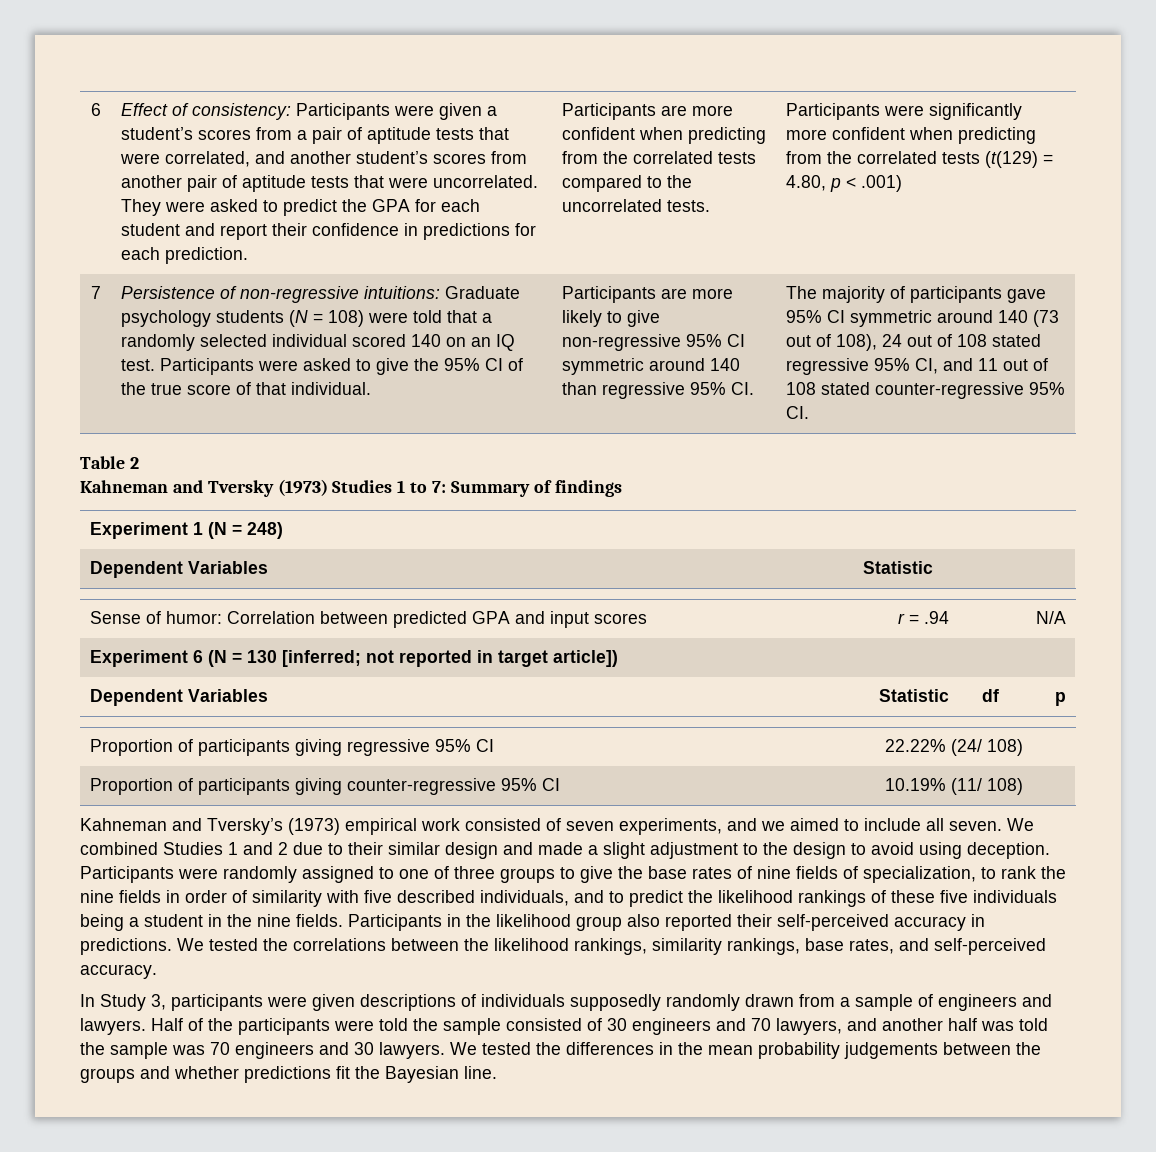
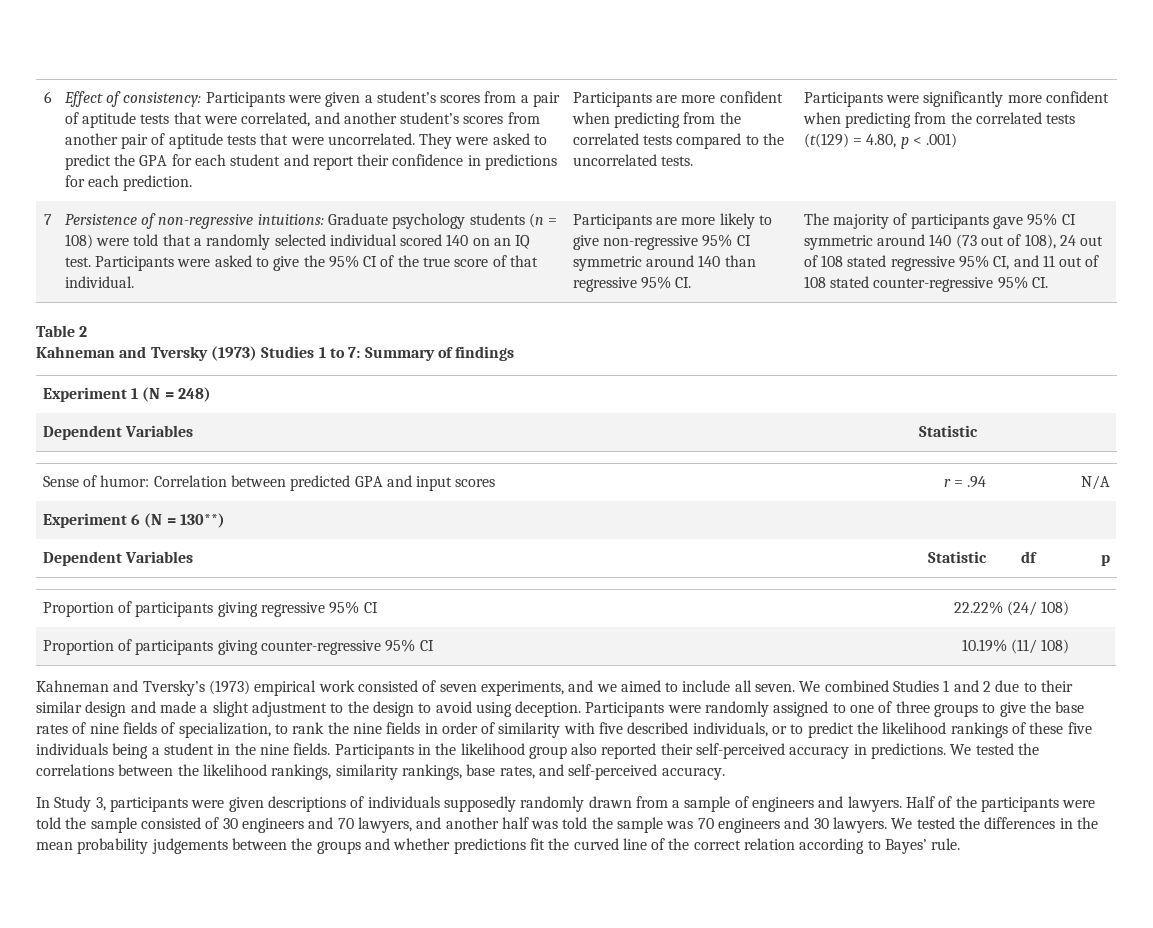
- Persistence of non-regressive intuitions: Graduate psychology students (N = 108) were told that a randomly selected individual scored 140 on an IQ test.
+ Persistence of non-regressive intuitions: Graduate psychology students (n = 108) were told that a randomly selected individual scored 140 on an IQ test.
- Experiment 6 (N = 130 [inferred; not reported in target article])
+ Experiment 6 (N = 130**)
- Participants were randomly assigned to one of three groups to give the base rates of nine fields of specialization, to rank the nine fields in order of similarity with five described individuals, and to predict the likelihood rankings of these five individuals being a student in the nine fields.
+ Participants were randomly assigned to one of three groups to give the base rates of nine fields of specialization, to rank the nine fields in order of similarity with five described individuals, or to predict the likelihood rankings of these five individuals being a student in the nine fields.
- We tested the differences in the mean probability judgements between the groups and whether predictions fit the Bayesian line.
+ We tested the differences in the mean probability judgements between the groups and whether predictions fit the curved line of the correct relation according to Bayes’ rule.

